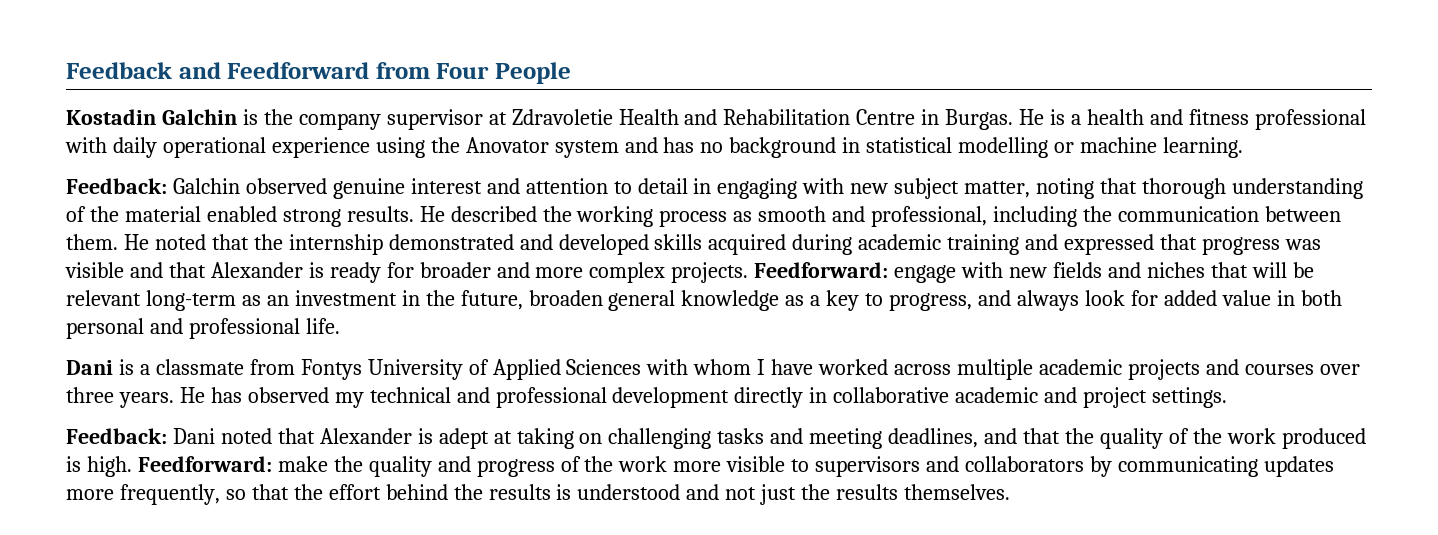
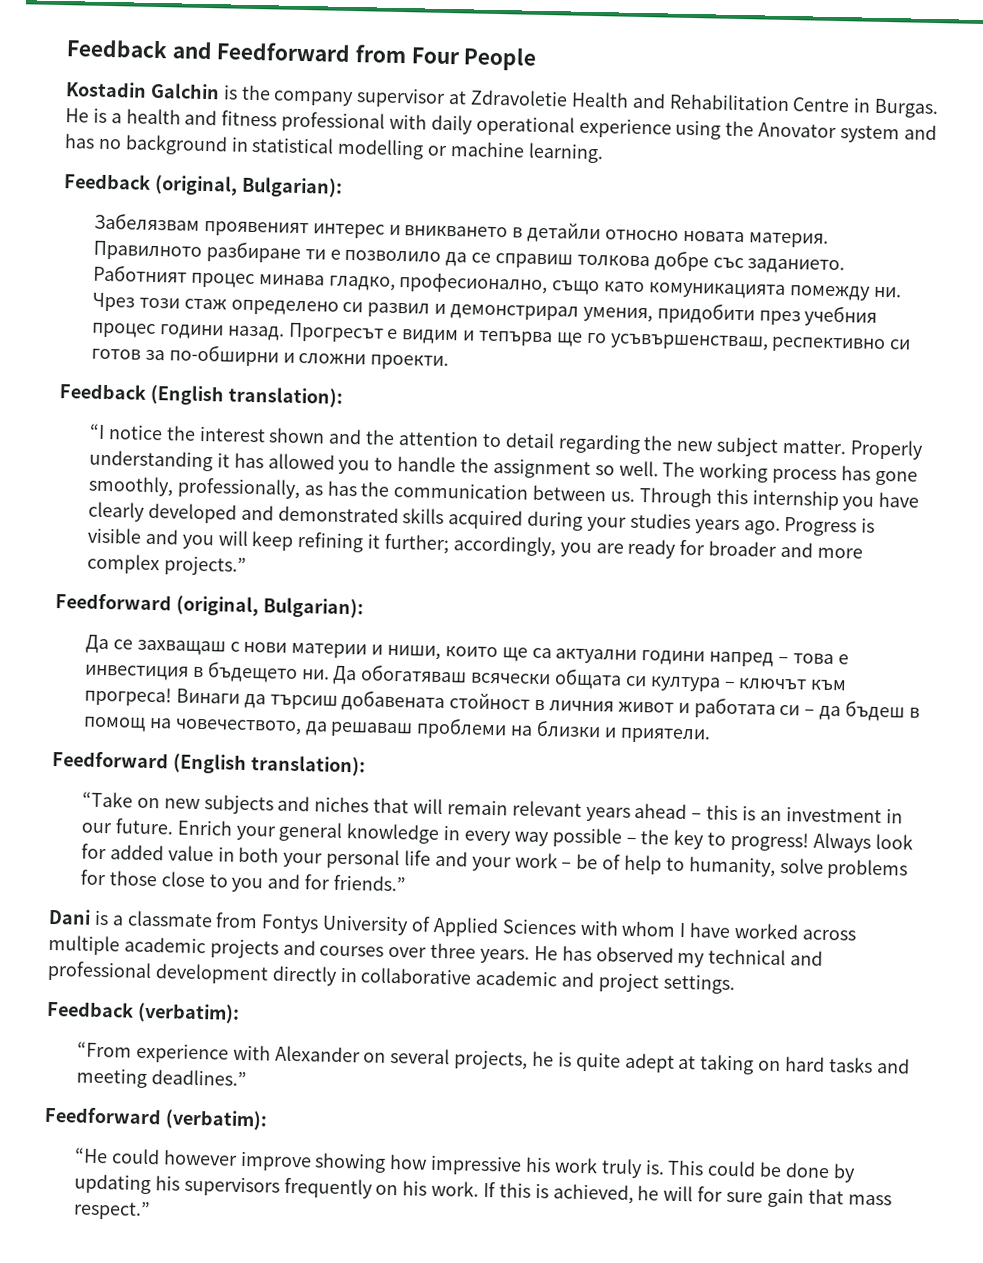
- Feedback: Galchin observed genuine interest and attention to detail in engaging with new subject matter, noting that thorough understanding of the material enabled strong results. He described the working process as smooth and professional, including the communication between them. He noted that the internship demonstrated and developed skills acquired during academic training and expressed that progress was visible and that Alexander is ready for broader and more complex projects. Feedforward: engage with new fields and niches that will be relevant long-term as an investment in the future, broaden general knowledge as a key to progress, and always look for added value in both personal and professional life.
+ Feedback (original, Bulgarian):
+ Забелязвам проявеният интерес и вникването в детайли относно новата материя. Правилното разбиране ти е позволило да се справиш толкова добре със заданието. Работният процес минава гладко, професионално, също като комуникацията помежду ни. Чрез този стаж определено си развил и демонстрирал умения, придобити през учебния процес години назад. Прогресът е видим и тепърва ще го усъвършенстваш, респективно си готов за по-обширни и сложни проекти.
+ Feedback (English translation):
+ “I notice the interest shown and the attention to detail regarding the new subject matter. Properly understanding it has allowed you to handle the assignment so well. The working process has gone smoothly, professionally, as has the communication between us. Through this internship you have clearly developed and demonstrated skills acquired during your studies years ago. Progress is visible and you will keep refining it further; accordingly, you are ready for broader and more complex projects.”
+ Feedforward (original, Bulgarian):
+ Да се захващаш с нови материи и ниши, които ще са актуални години напред – това е инвестиция в бъдещето ни. Да обогатяваш всячески общата си култура – ключът към прогреса! Винаги да търсиш добавената стойност в личния живот и работата си – да бъдеш в помощ на човечеството, да решаваш проблеми на близки и приятели.
+ Feedforward (English translation):
+ “Take on new subjects and niches that will remain relevant years ahead – this is an investment in our future. Enrich your general knowledge in every way possible – the key to progress! Always look for added value in both your personal life and your work – be of help to humanity, solve problems for those close to you and for friends.”
- Feedback: Dani noted that Alexander is adept at taking on challenging tasks and meeting deadlines, and that the quality of the work produced is high. Feedforward: make the quality and progress of the work more visible to supervisors and collaborators by communicating updates more frequently, so that the effort behind the results is understood and not just the results themselves.
+ Feedback (verbatim):
+ “From experience with Alexander on several projects, he is quite adept at taking on hard tasks and meeting deadlines.”
+ Feedforward (verbatim):
+ “He could however improve showing how impressive his work truly is. This could be done by updating his supervisors frequently on his work. If this is achieved, he will for sure gain that mass respect.”

